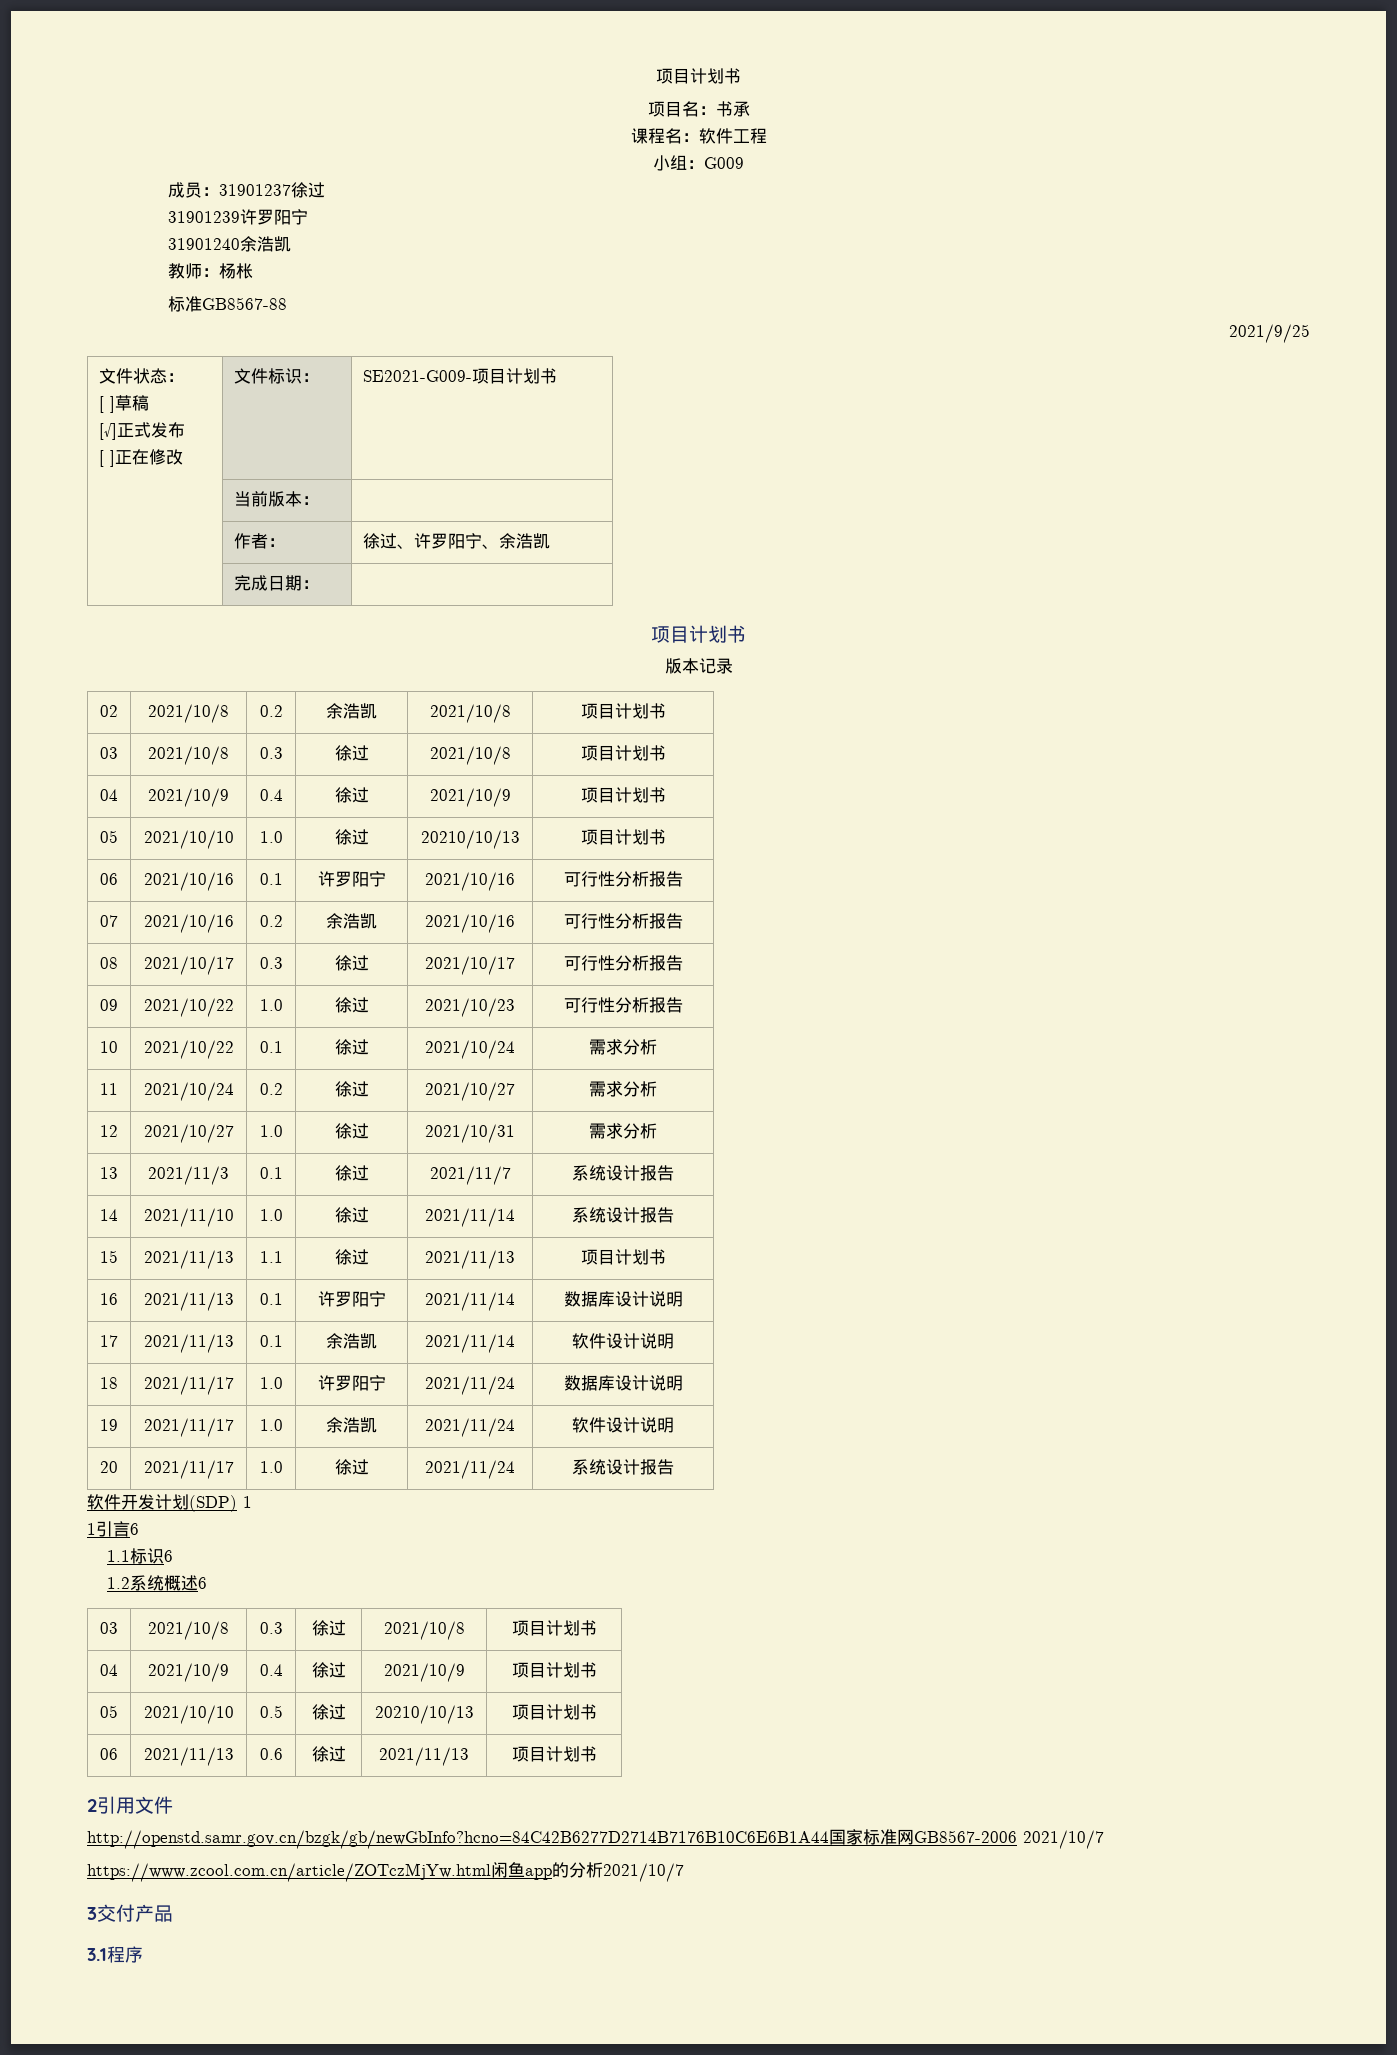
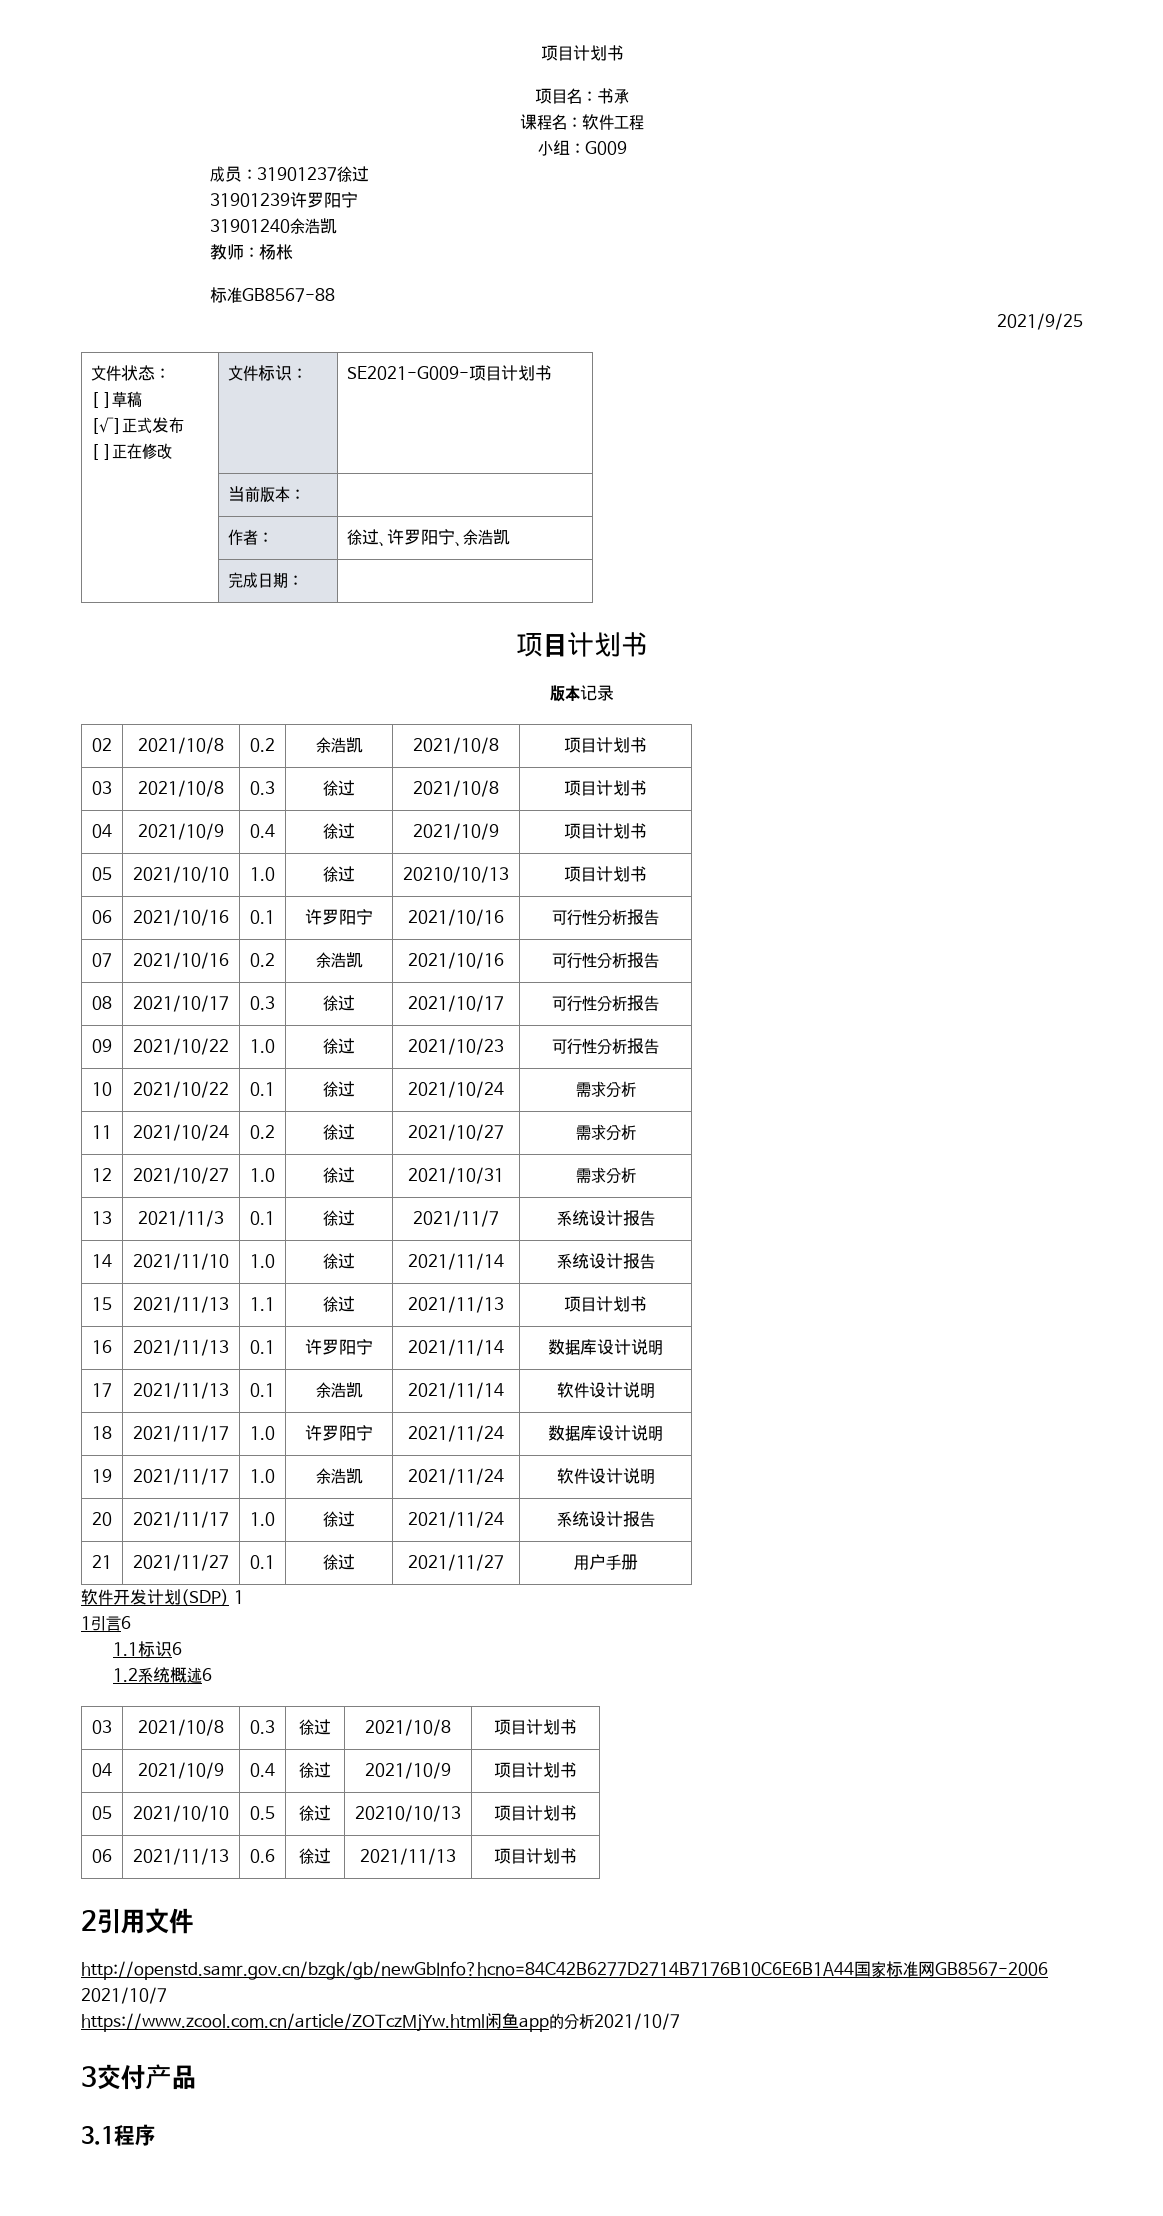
+ 21 | 2021/11/27 | 0.1 | 徐过 | 2021/11/27 | 用户手册

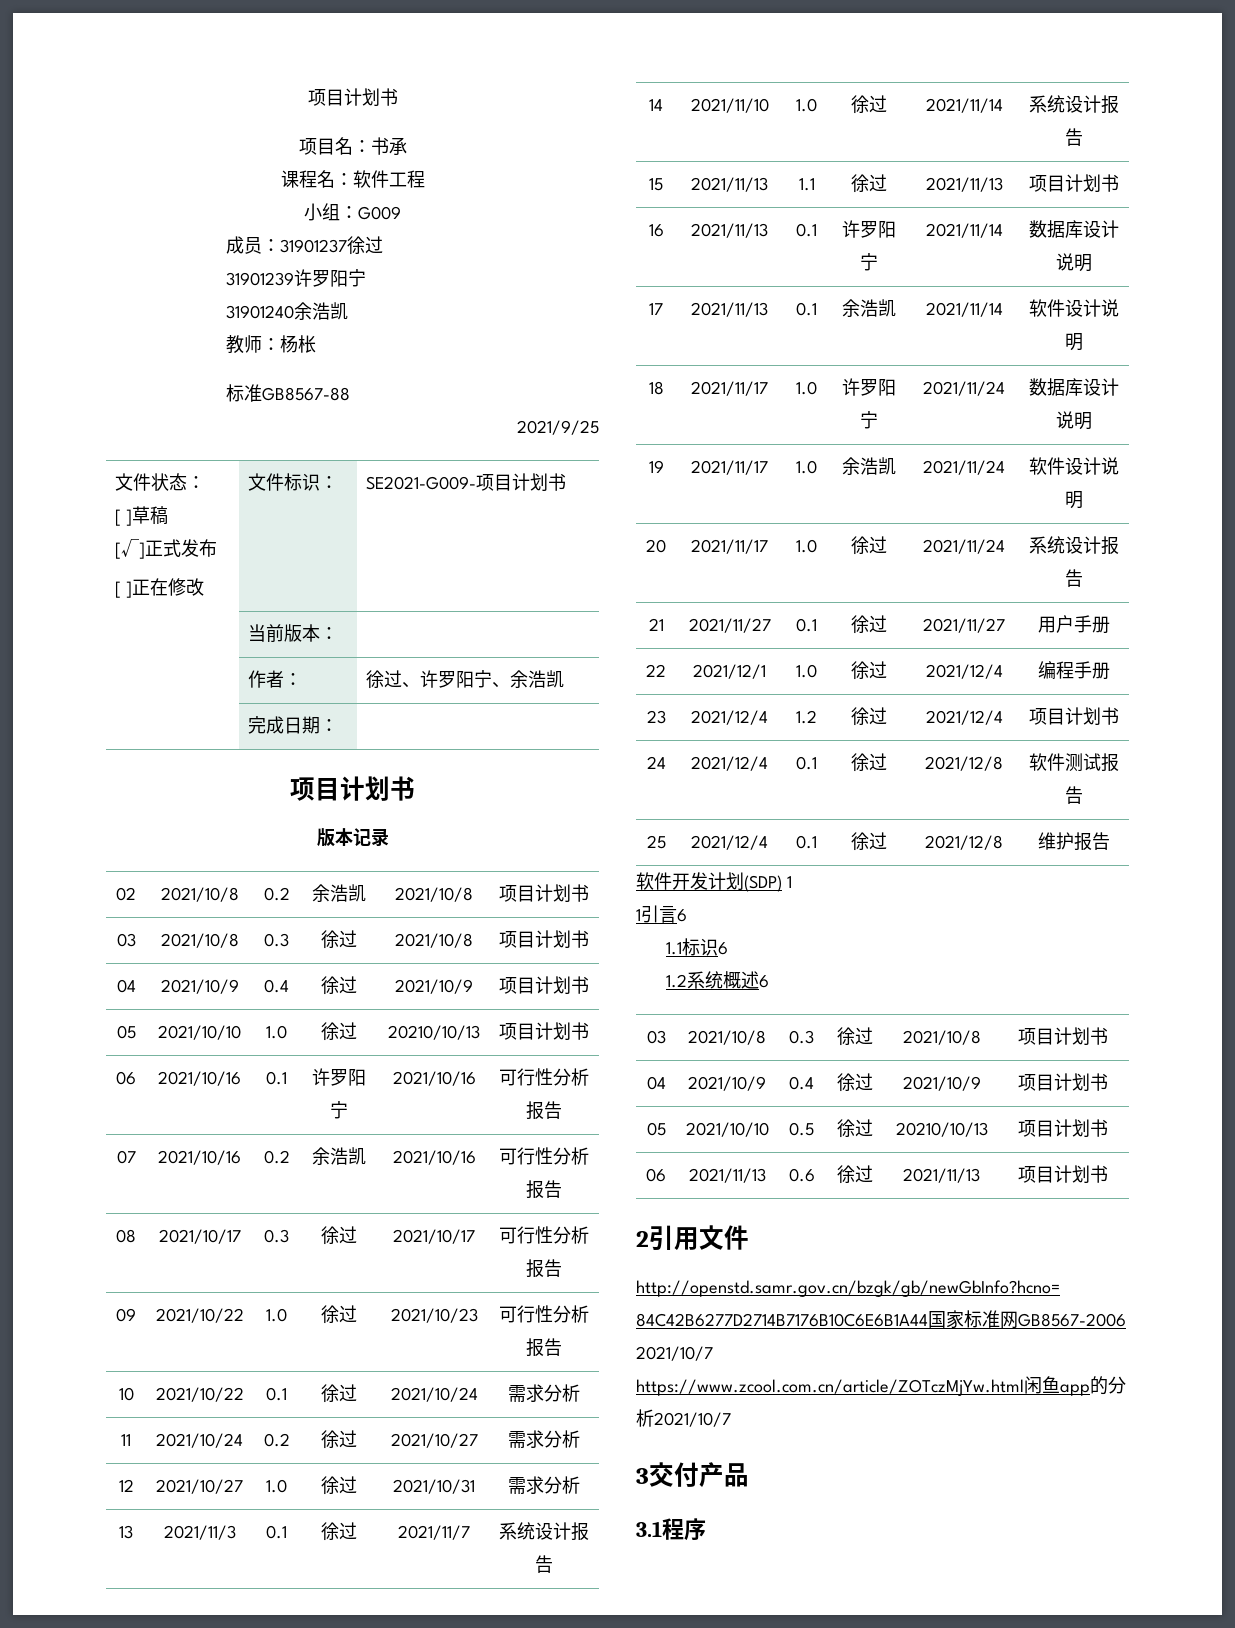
+ 22 | 2021/12/1 | 1.0 | 徐过 | 2021/12/4 | 编程手册
+ 23 | 2021/12/4 | 1.2 | 徐过 | 2021/12/4 | 项目计划书
+ 24 | 2021/12/4 | 0.1 | 徐过 | 2021/12/8 | 软件测试报告
+ 25 | 2021/12/4 | 0.1 | 徐过 | 2021/12/8 | 维护报告

